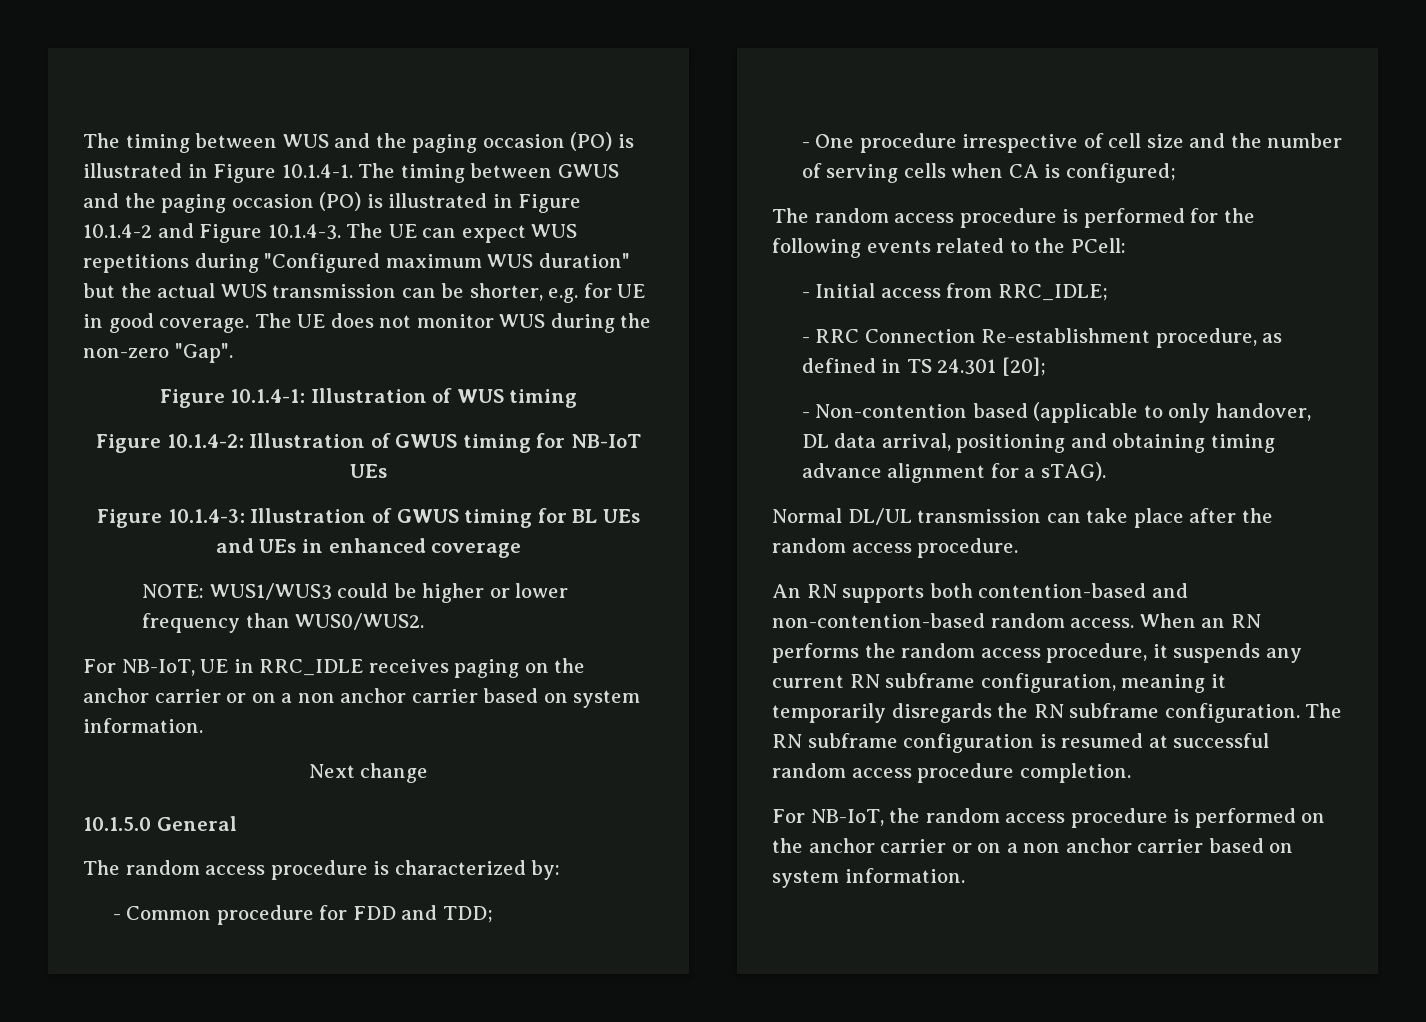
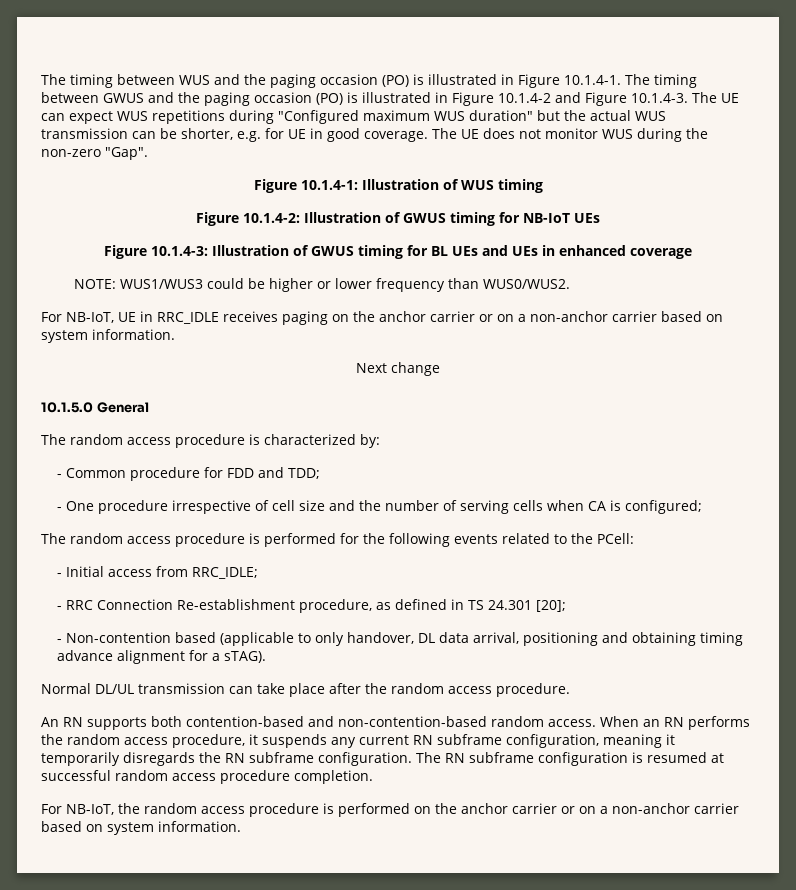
- For NB-IoT, UE in RRC_IDLE receives paging on the anchor carrier or on a non anchor carrier based on system information.
+ For NB-IoT, UE in RRC_IDLE receives paging on the anchor carrier or on a non-anchor carrier based on system information.
- For NB-IoT, the random access procedure is performed on the anchor carrier or on a non anchor carrier based on system information.
+ For NB-IoT, the random access procedure is performed on the anchor carrier or on a non-anchor carrier based on system information.

